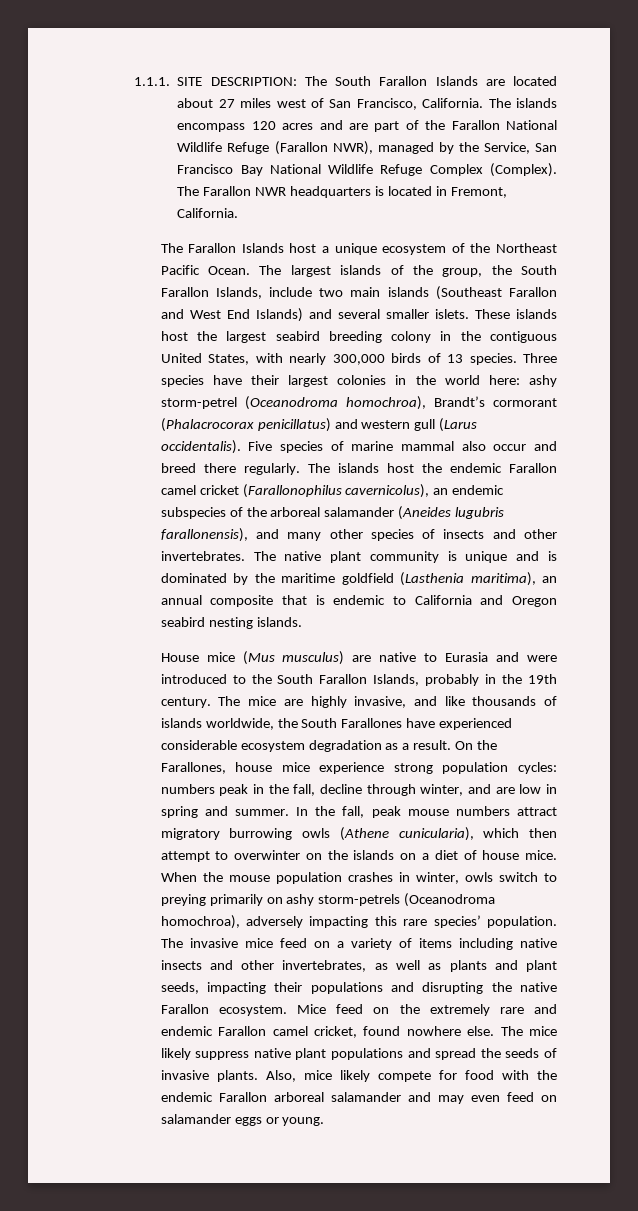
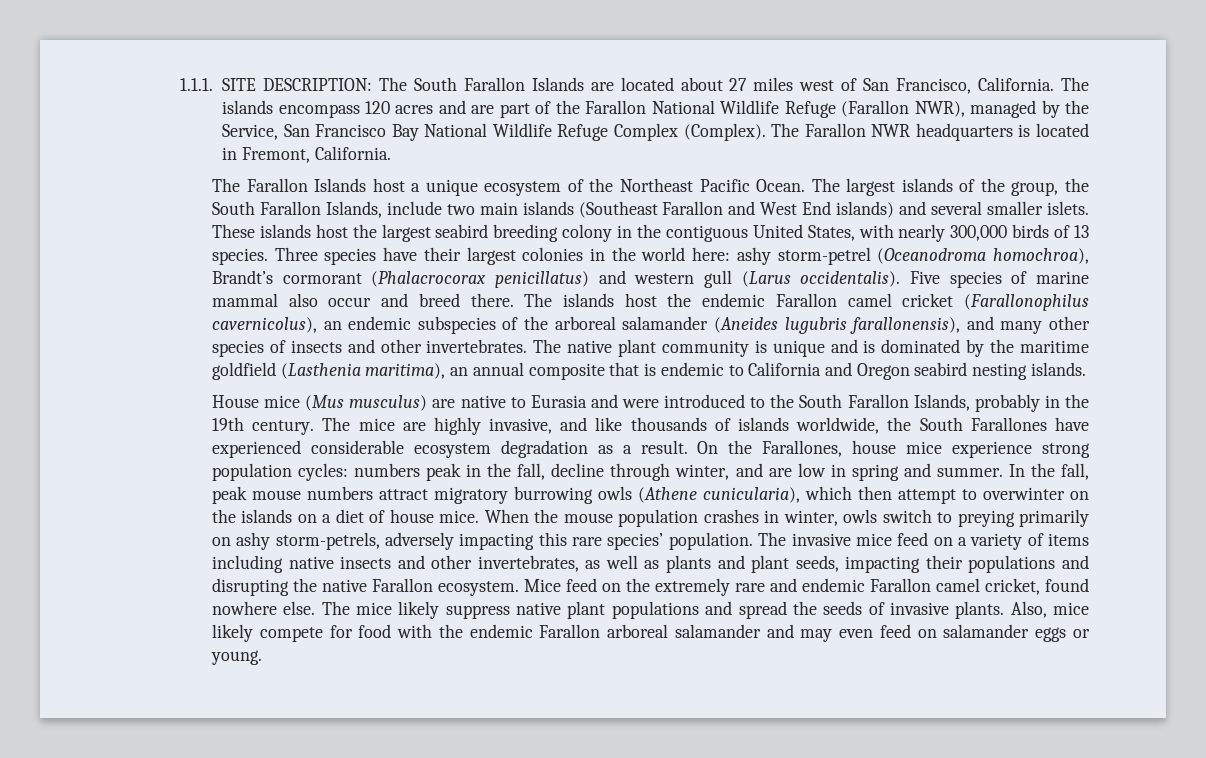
- The largest islands of the group, the South Farallon Islands, include two main islands (Southeast Farallon and West End Islands) and several smaller islets.
+ The largest islands of the group, the South Farallon Islands, include two main islands (Southeast Farallon and West End islands) and several smaller islets.
- Five species of marine mammal also occur and breed there regularly.
+ Five species of marine mammal also occur and breed there.
- When the mouse population crashes in winter, owls switch to preying primarily on ashy storm-petrels (Oceanodroma homochroa), adversely impacting this rare species’ population.
+ When the mouse population crashes in winter, owls switch to preying primarily on ashy storm-petrels, adversely impacting this rare species’ population.

